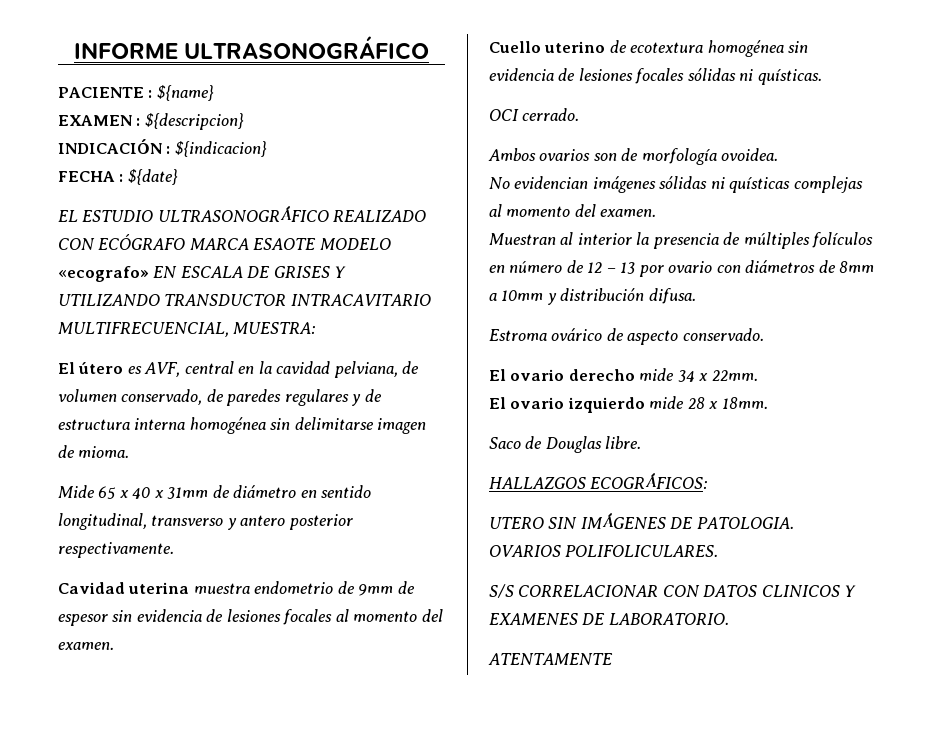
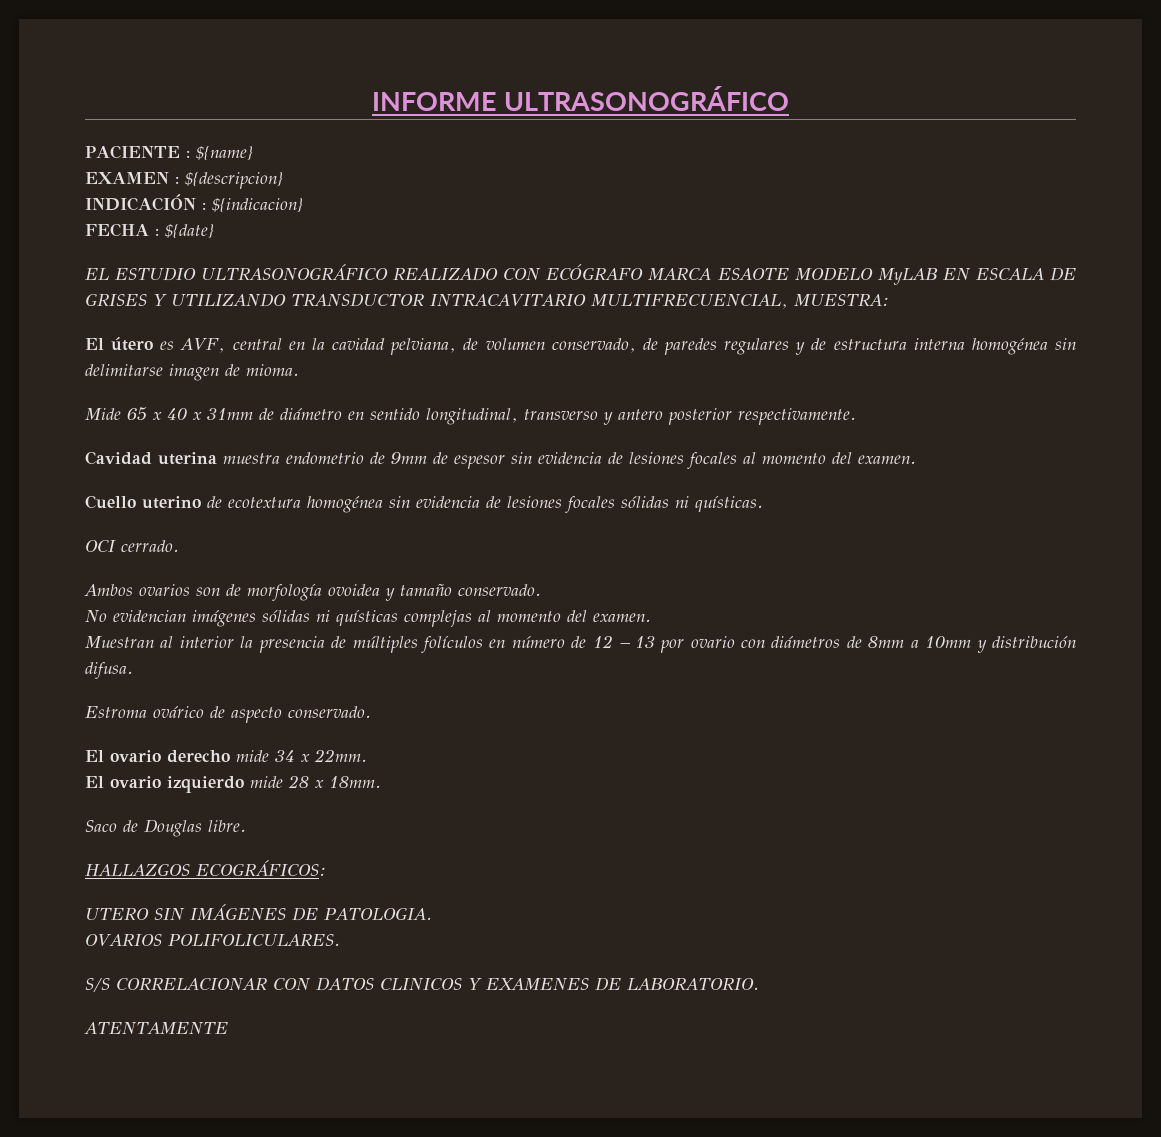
- EL ESTUDIO ULTRASONOGRÁFICO REALIZADO CON ECÓGRAFO MARCA ESAOTE MODELO «ecografo» EN ESCALA DE GRISES Y UTILIZANDO TRANSDUCTOR INTRACAVITARIO MULTIFRECUENCIAL, MUESTRA:
+ EL ESTUDIO ULTRASONOGRÁFICO REALIZADO CON ECÓGRAFO MARCA ESAOTE MODELO MyLAB EN ESCALA DE GRISES Y UTILIZANDO TRANSDUCTOR INTRACAVITARIO MULTIFRECUENCIAL, MUESTRA:
- Ambos ovarios son de morfología ovoidea.
+ Ambos ovarios son de morfología ovoidea y tamaño conservado.

